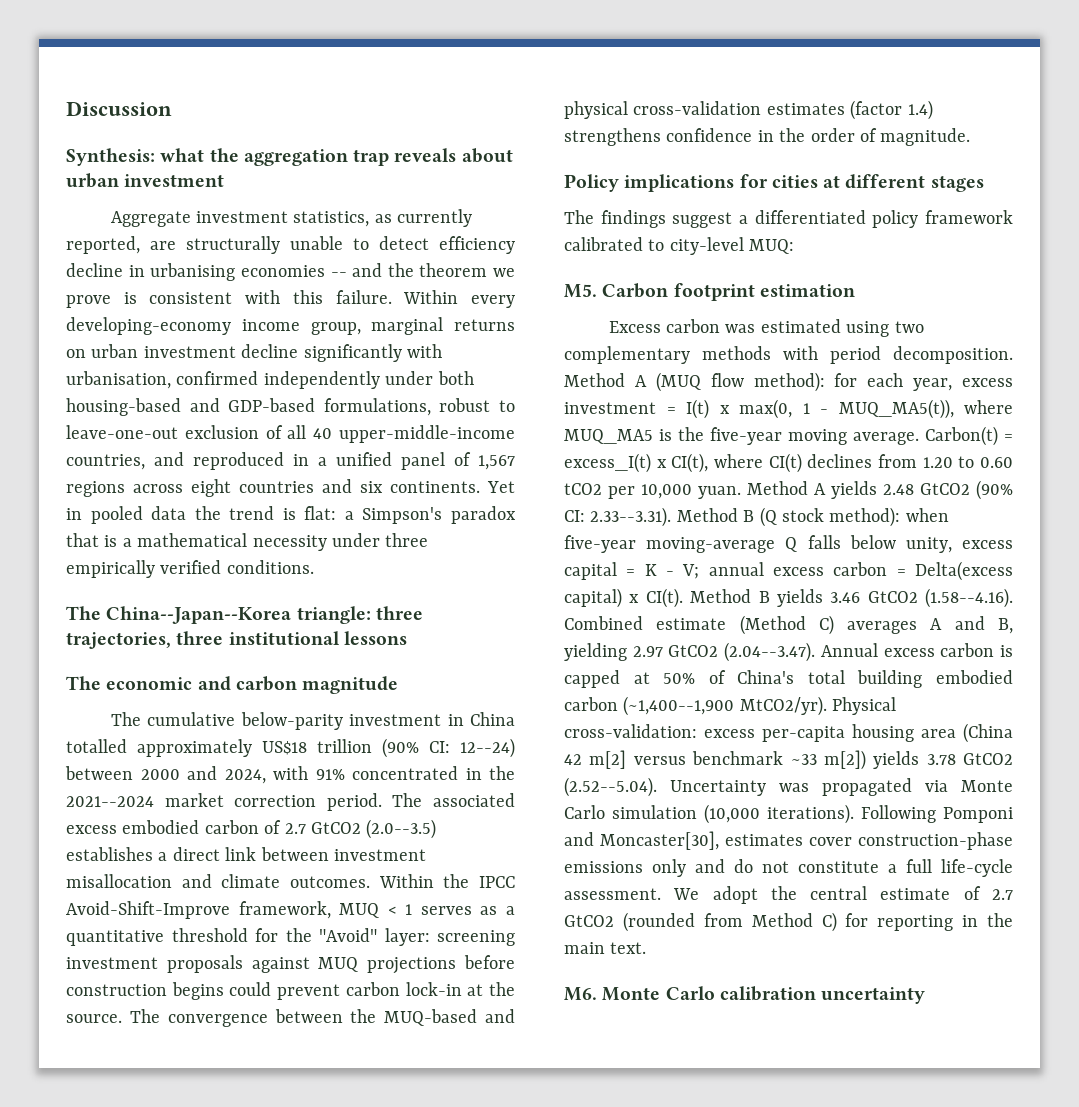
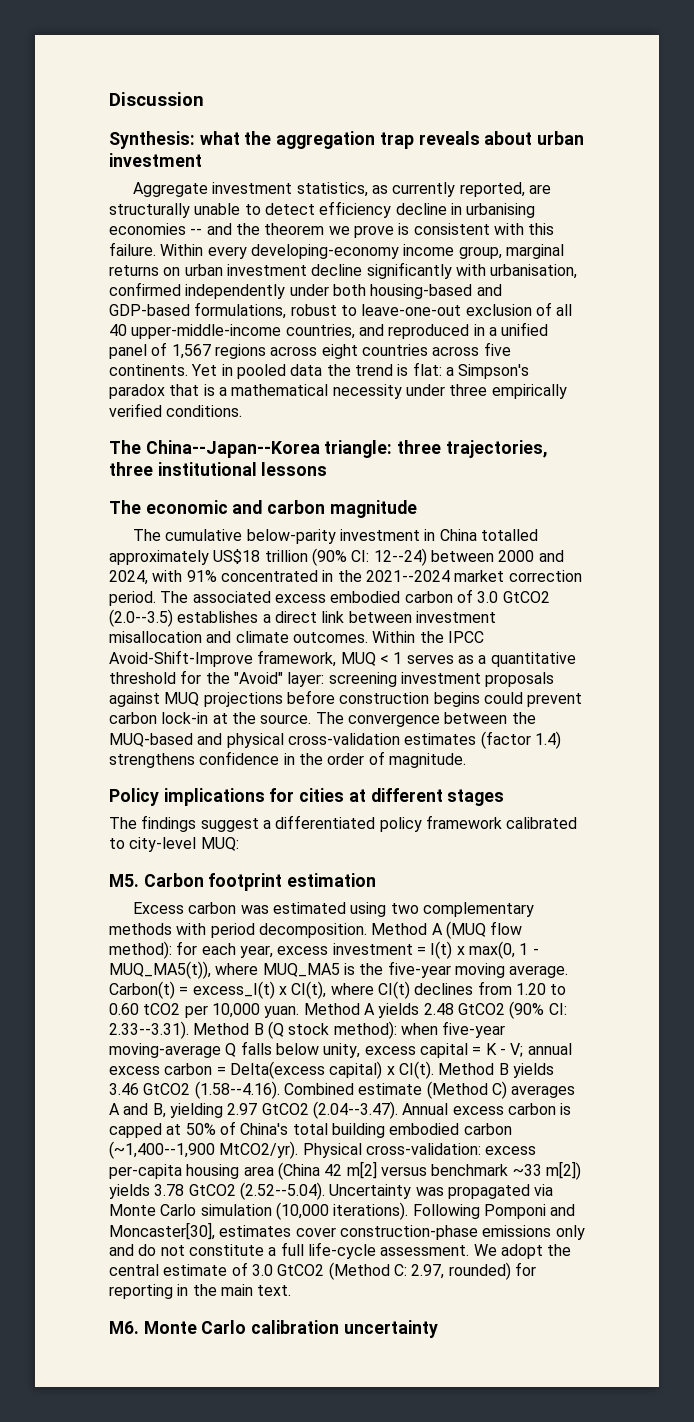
- Within every developing-economy income group, marginal returns on urban investment decline significantly with urbanisation, confirmed independently under both housing-based and GDP-based formulations, robust to leave-one-out exclusion of all 40 upper-middle-income countries, and reproduced in a unified panel of 1,567 regions across eight countries and six continents.
+ Within every developing-economy income group, marginal returns on urban investment decline significantly with urbanisation, confirmed independently under both housing-based and GDP-based formulations, robust to leave-one-out exclusion of all 40 upper-middle-income countries, and reproduced in a unified panel of 1,567 regions across eight countries across five continents.
- The associated excess embodied carbon of 2.7 GtCO2 (2.0--3.5) establishes a direct link between investment misallocation and climate outcomes.
+ The associated excess embodied carbon of 3.0 GtCO2 (2.0--3.5) establishes a direct link between investment misallocation and climate outcomes.
- We adopt the central estimate of 2.7 GtCO2 (rounded from Method C) for reporting in the main text.
+ We adopt the central estimate of 3.0 GtCO2 (Method C: 2.97, rounded) for reporting in the main text.

